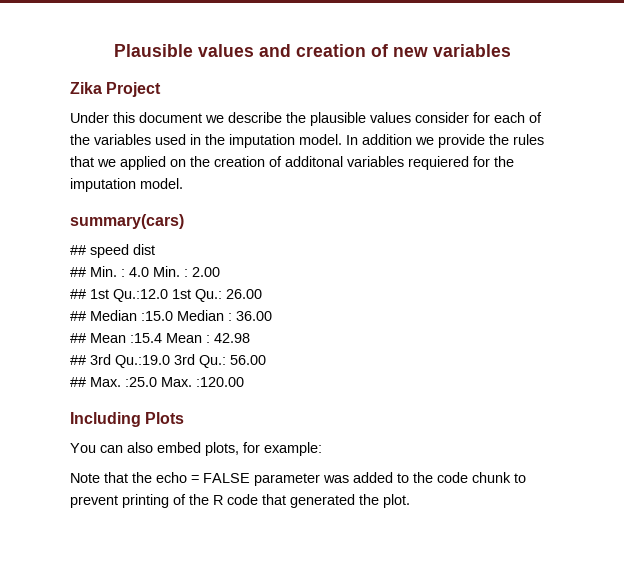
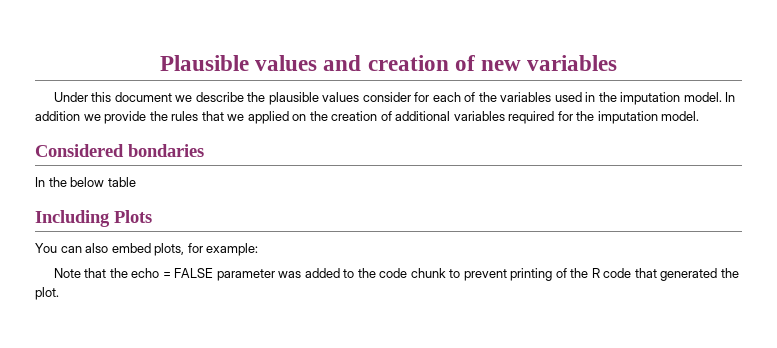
- Zika Project
- In addition we provide the rules that we applied on the creation of additonal variables requiered for the imputation model.
+ In addition we provide the rules that we applied on the creation of additional variables required for the imputation model.
- summary(cars)
- ## speed dist
- ## Min. : 4.0 Min. : 2.00
- ## 1st Qu.:12.0 1st Qu.: 26.00
- ## Median :15.0 Median : 36.00
- ## Mean :15.4 Mean : 42.98
- ## 3rd Qu.:19.0 3rd Qu.: 56.00
- ## Max. :25.0 Max. :120.00
+ Considered bondaries
+ In the below table

